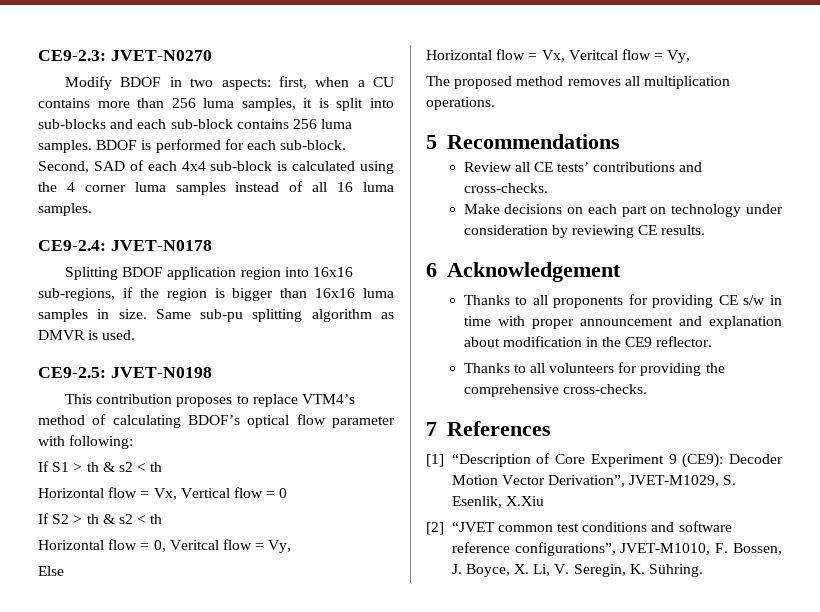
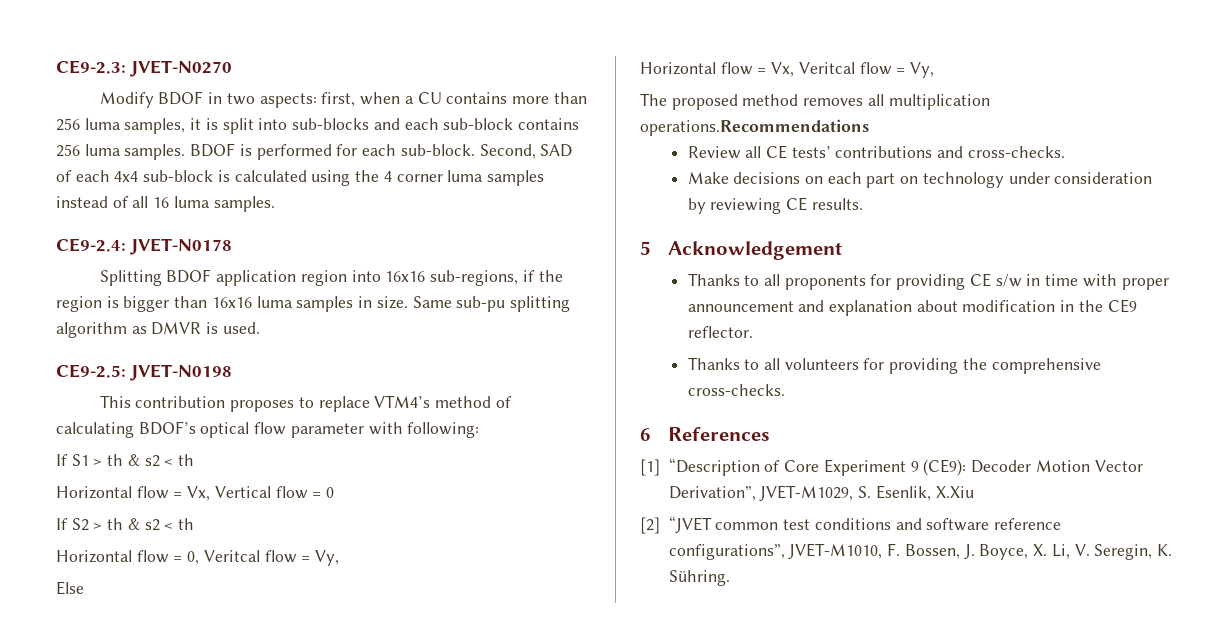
- The proposed method removes all multiplication operations.
- 5 Recommendations
+ The proposed method removes all multiplication operations.Recommendations
- 6 Acknowledgement
+ 5 Acknowledgement
- 7 References
+ 6 References

